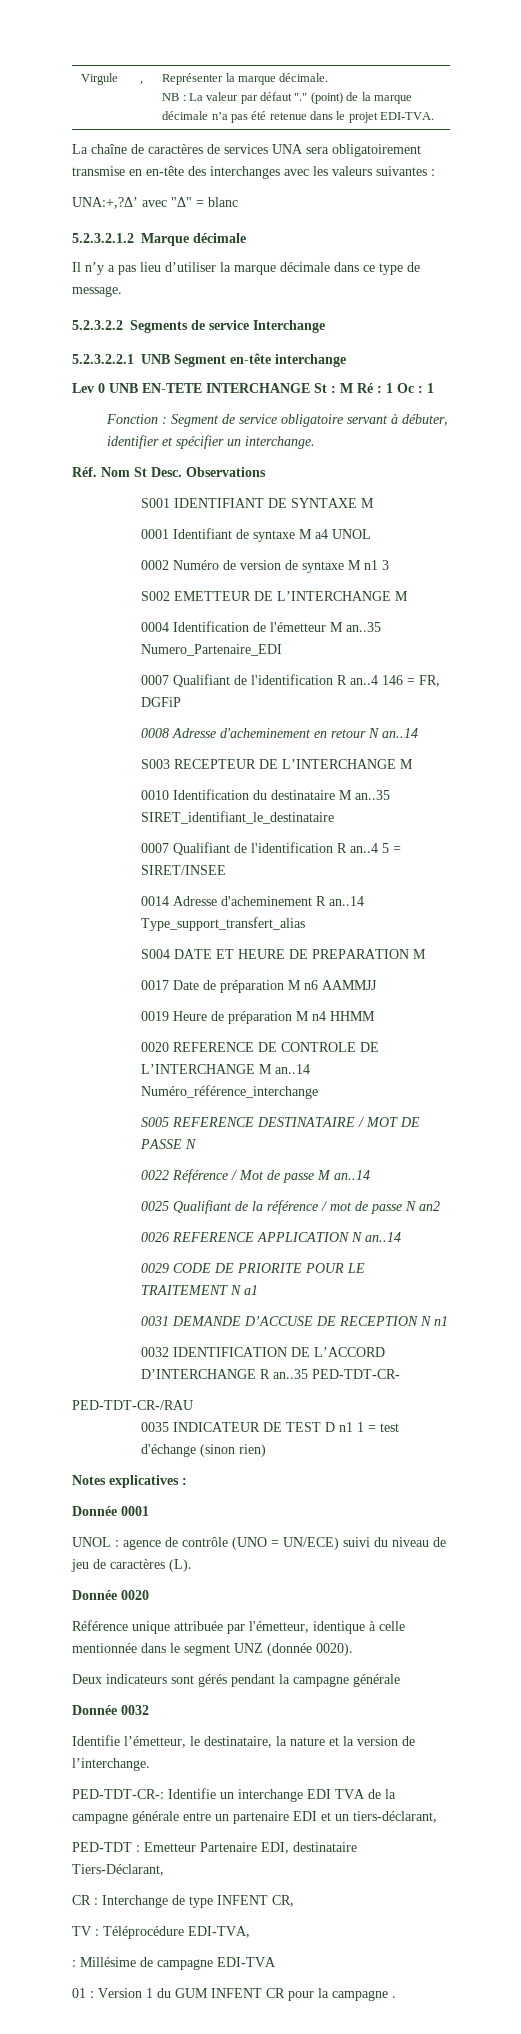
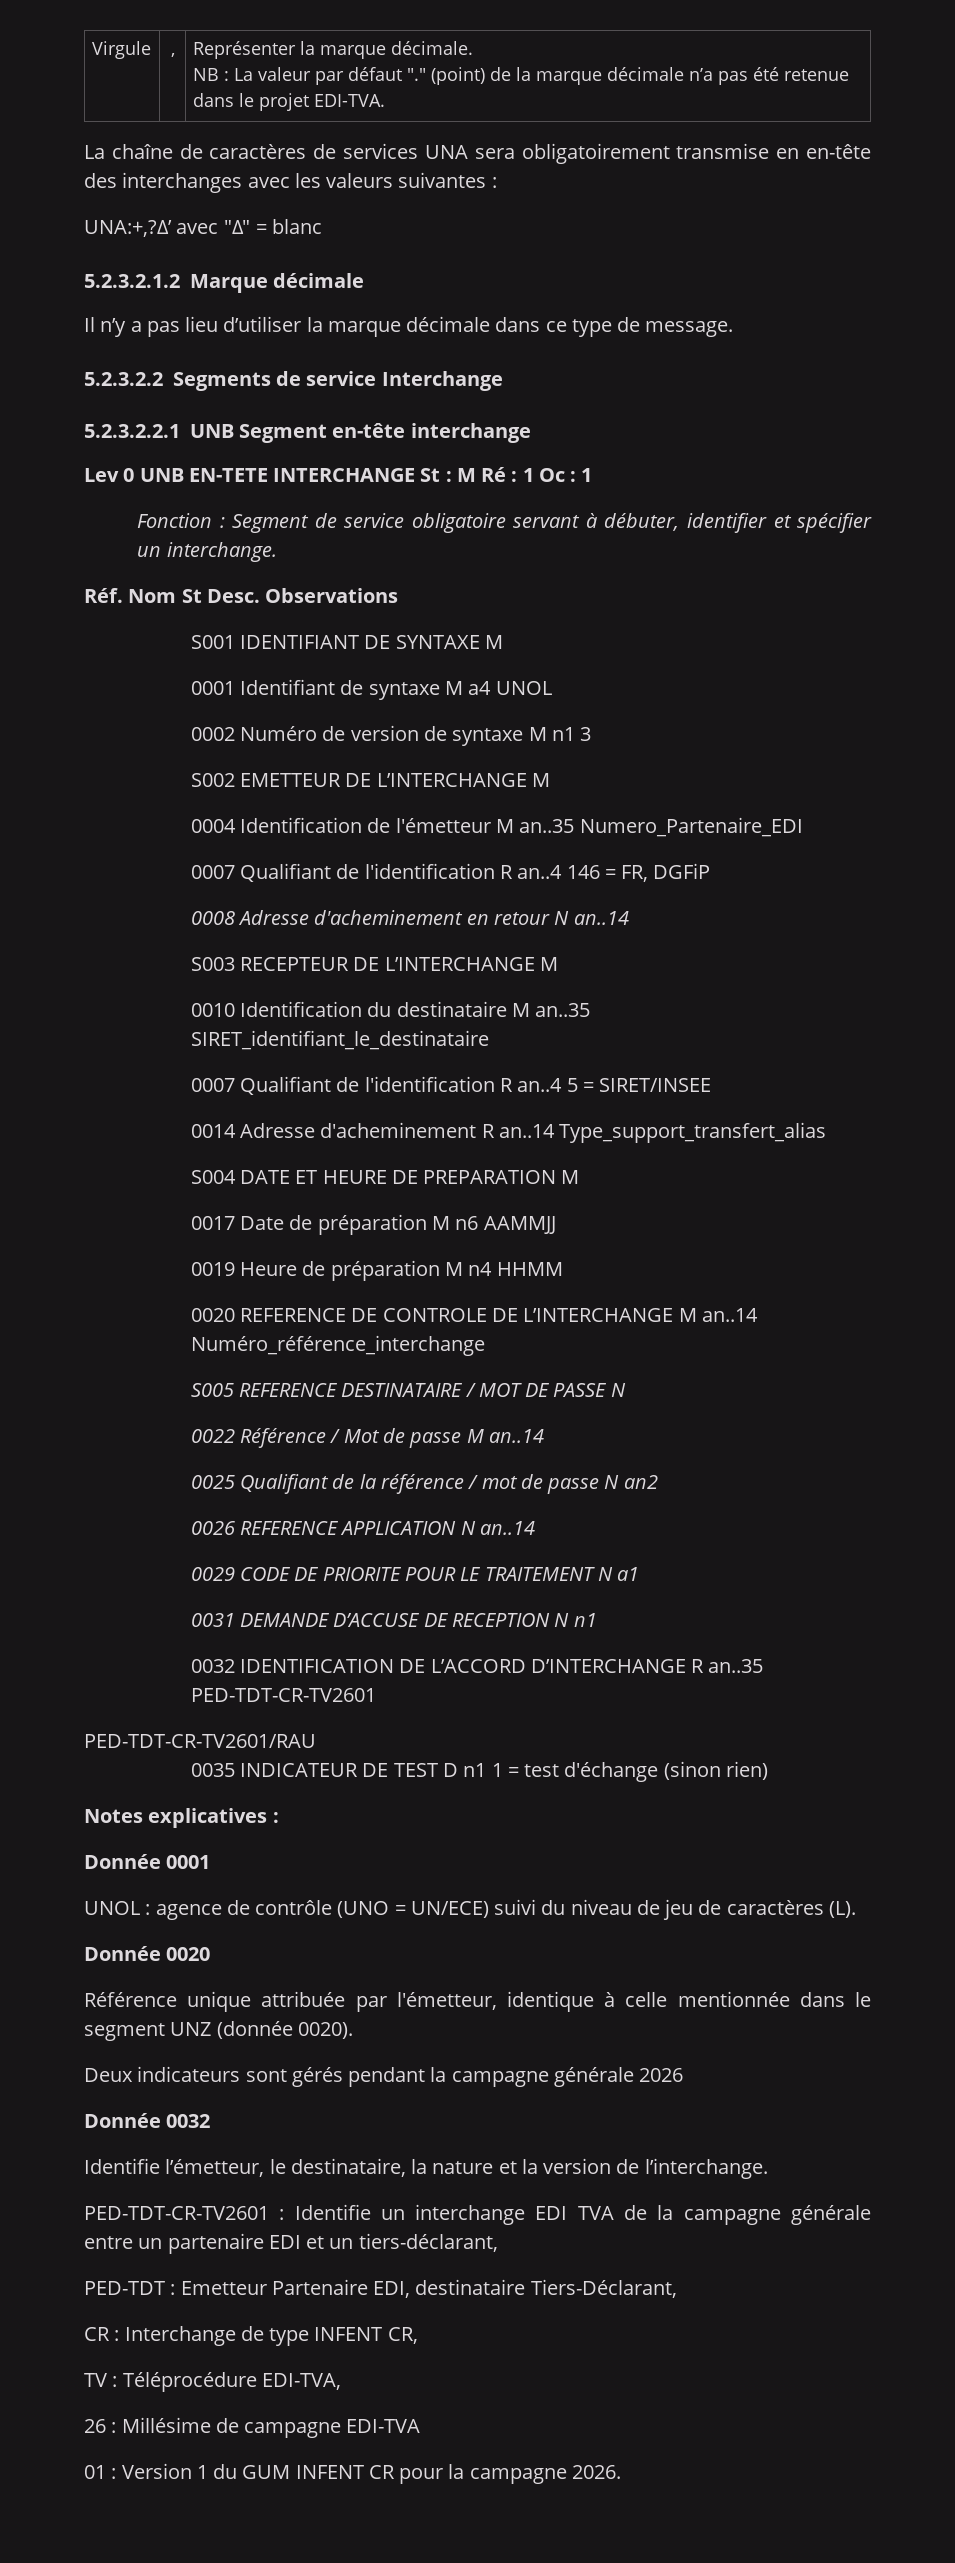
- 0032 IDENTIFICATION DE L’ACCORD D’INTERCHANGE R an..35 PED-TDT-CR-
- PED-TDT-CR-/RAU
+ 0032 IDENTIFICATION DE L’ACCORD D’INTERCHANGE R an..35 PED-TDT-CR-TV2601
+ PED-TDT-CR-TV2601/RAU
- Deux indicateurs sont gérés pendant la campagne générale
+ Deux indicateurs sont gérés pendant la campagne générale 2026
- PED-TDT-CR-: Identifie un interchange EDI TVA de la campagne générale entre un partenaire EDI et un tiers-déclarant,
+ PED-TDT-CR-TV2601 : Identifie un interchange EDI TVA de la campagne générale entre un partenaire EDI et un tiers-déclarant,
- : Millésime de campagne EDI-TVA
+ 26 : Millésime de campagne EDI-TVA
- 01 : Version 1 du GUM INFENT CR pour la campagne .
+ 01 : Version 1 du GUM INFENT CR pour la campagne 2026.

